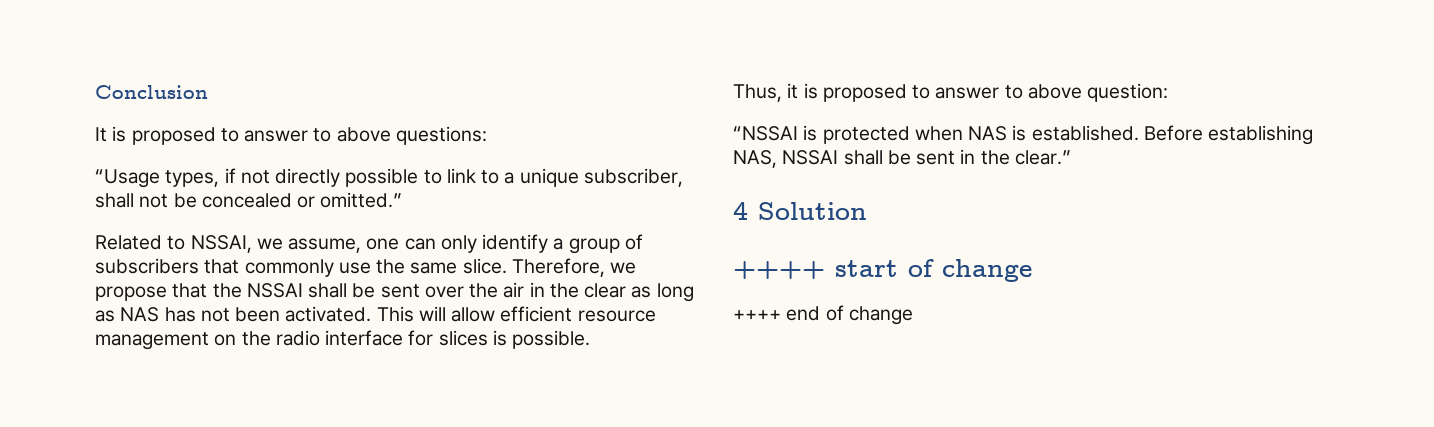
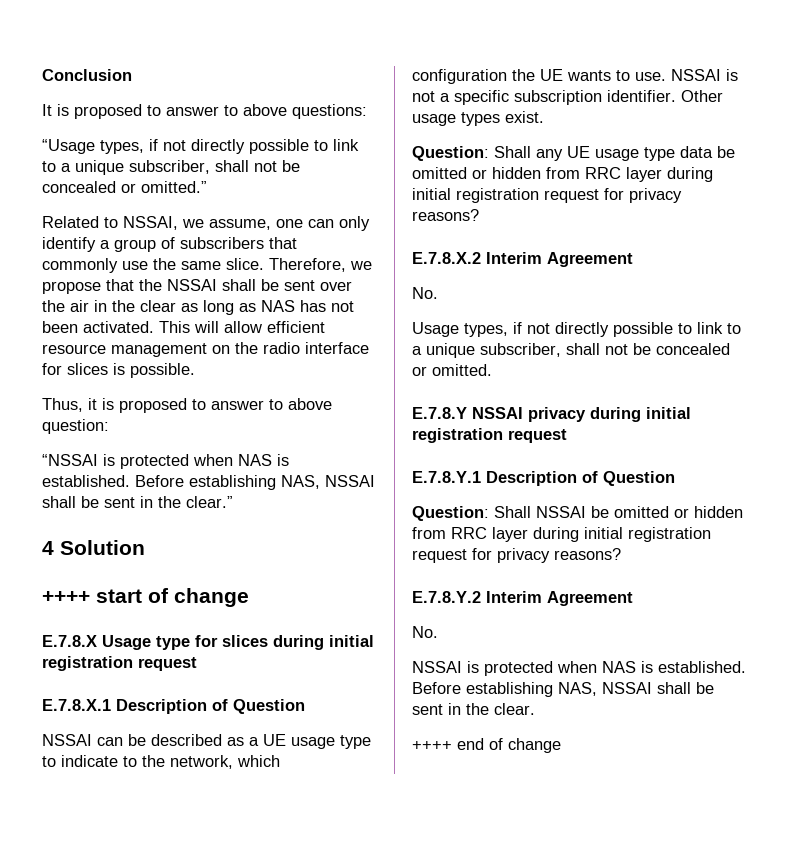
+ E.7.8.X Usage type for slices during initial registration request
+ E.7.8.X.1 Description of Question
+ NSSAI can be described as a UE usage type to indicate to the network, which configuration the UE wants to use. NSSAI is not a specific subscription identifier. Other usage types exist.
+ Question: Shall any UE usage type data be omitted or hidden from RRC layer during initial registration request for privacy reasons?
+ E.7.8.X.2 Interim Agreement
+ No.
+ Usage types, if not directly possible to link to a unique subscriber, shall not be concealed or omitted.
+ E.7.8.Y NSSAI privacy during initial registration request
+ E.7.8.Y.1 Description of Question
+ Question: Shall NSSAI be omitted or hidden from RRC layer during initial registration request for privacy reasons?
+ E.7.8.Y.2 Interim Agreement
+ No.
+ NSSAI is protected when NAS is established. Before establishing NAS, NSSAI shall be sent in the clear.

